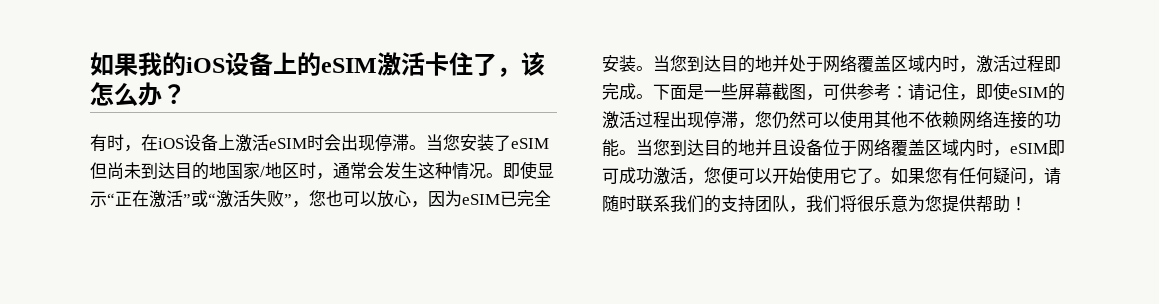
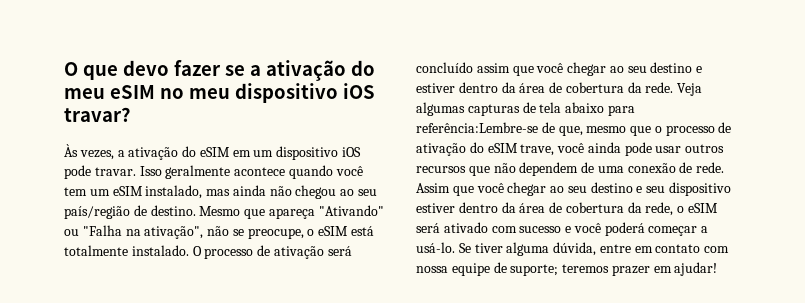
- 如果我的iOS设备上的eSIM激活卡住了，该怎么办？
- 有时，在iOS设备上激活eSIM时会出现停滞。当您安装了eSIM但尚未到达目的地国家/地区时，通常会发生这种情况。即使显示“正在激活”或“激活失败”，您也可以放心，因为eSIM已完全安装。当您到达目的地并处于网络覆盖区域内时，激活过程即完成。下面是一些屏幕截图，可供参考：请记住，即使eSIM的激活过程出现停滞，您仍然可以使用其他不依赖网络连接的功能。当您到达目的地并且设备位于网络覆盖区域内时，eSIM即可成功激活，您便可以开始使用它了。如果您有任何疑问，请随时联系我们的支持团队，我们将很乐意为您提供帮助！
+ O que devo fazer se a ativação do meu eSIM no meu dispositivo iOS travar?
+ Às vezes, a ativação do eSIM em um dispositivo iOS pode travar. Isso geralmente acontece quando você tem um eSIM instalado, mas ainda não chegou ao seu país/região de destino. Mesmo que apareça "Ativando" ou "Falha na ativação", não se preocupe, o eSIM está totalmente instalado. O processo de ativação será concluído assim que você chegar ao seu destino e estiver dentro da área de cobertura da rede. Veja algumas capturas de tela abaixo para referência:Lembre-se de que, mesmo que o processo de ativação do eSIM trave, você ainda pode usar outros recursos que não dependem de uma conexão de rede. Assim que você chegar ao seu destino e seu dispositivo estiver dentro da área de cobertura da rede, o eSIM será ativado com sucesso e você poderá começar a usá-lo. Se tiver alguma dúvida, entre em contato com nossa equipe de suporte; teremos prazer em ajudar!

